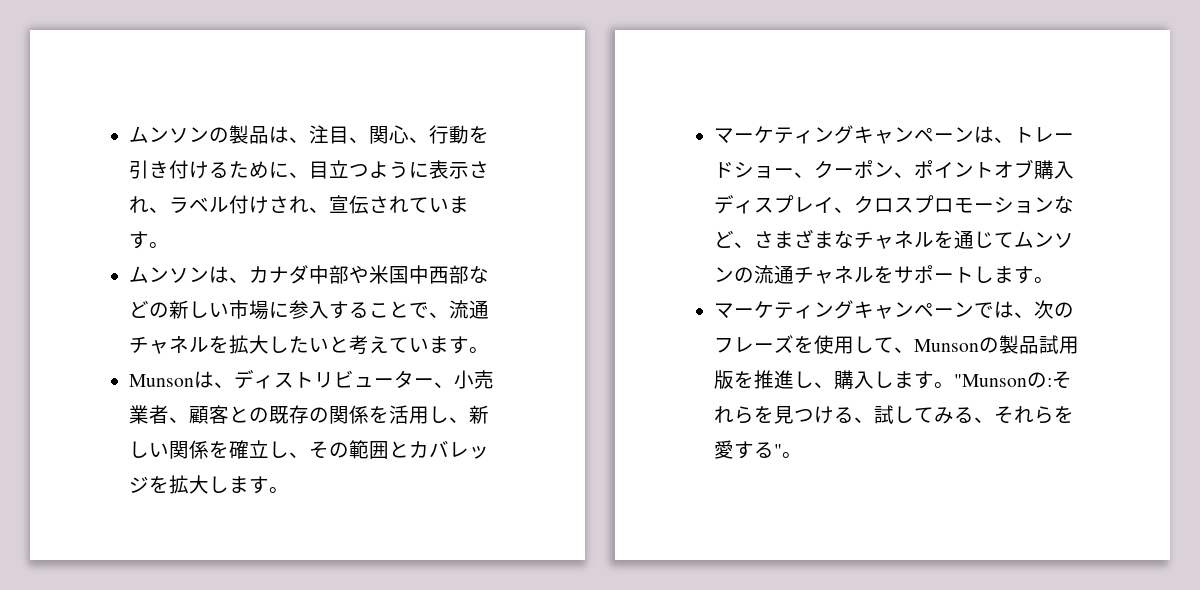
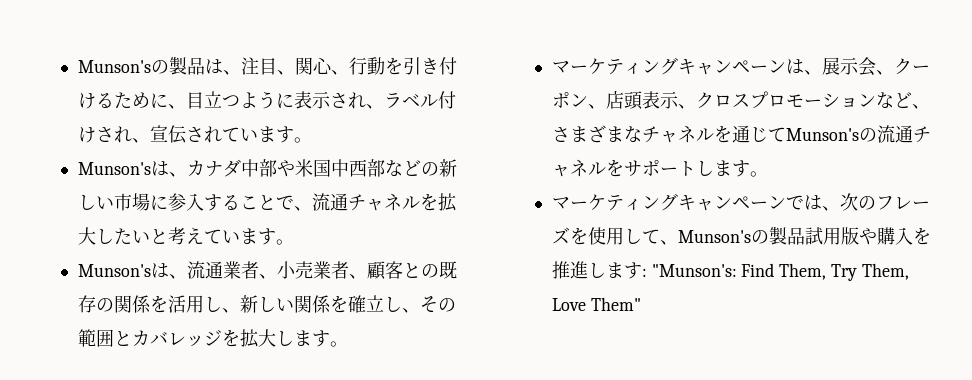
- ムンソンの製品は、注目、関心、行動を引き付けるために、目立つように表示され、ラベル付けされ、宣伝されています。
+ Munson'sの製品は、注目、関心、行動を引き付けるために、目立つように表示され、ラベル付けされ、宣伝されています。
- ムンソンは、カナダ中部や米国中西部などの新しい市場に参入することで、流通チャネルを拡大したいと考えています。
+ Munson'sは、カナダ中部や米国中西部などの新しい市場に参入することで、流通チャネルを拡大したいと考えています。
- Munsonは、ディストリビューター、小売業者、顧客との既存の関係を活用し、新しい関係を確立し、その範囲とカバレッジを拡大します。
+ Munson'sは、流通業者、小売業者、顧客との既存の関係を活用し、新しい関係を確立し、その範囲とカバレッジを拡大します。
- マーケティングキャンペーンは、トレードショー、クーポン、ポイントオブ購入ディスプレイ、クロスプロモーションなど、さまざまなチャネルを通じてムンソンの流通チャネルをサポートします。
+ マーケティングキャンペーンは、展示会、クーポン、店頭表示、クロスプロモーションなど、さまざまなチャネルを通じてMunson'sの流通チャネルをサポートします。
- マーケティングキャンペーンでは、次のフレーズを使用して、Munsonの製品試用版を推進し、購入します。"Munsonの:それらを見つける、試してみる、それらを愛する"。
+ マーケティングキャンペーンでは、次のフレーズを使用して、Munson'sの製品試用版や購入を推進します: "Munson's: Find Them, Try Them, Love Them"

